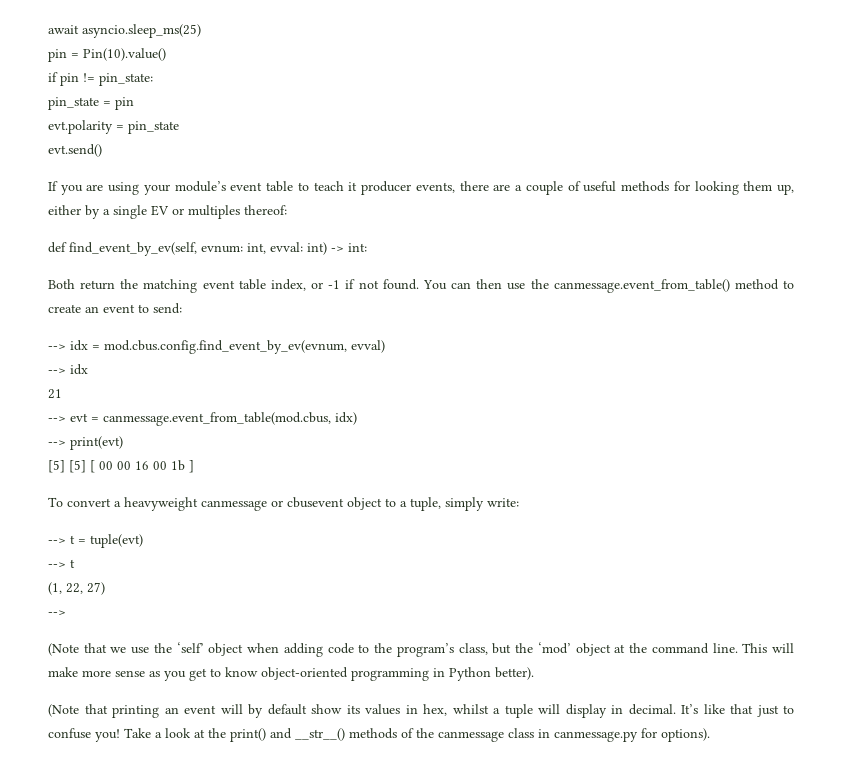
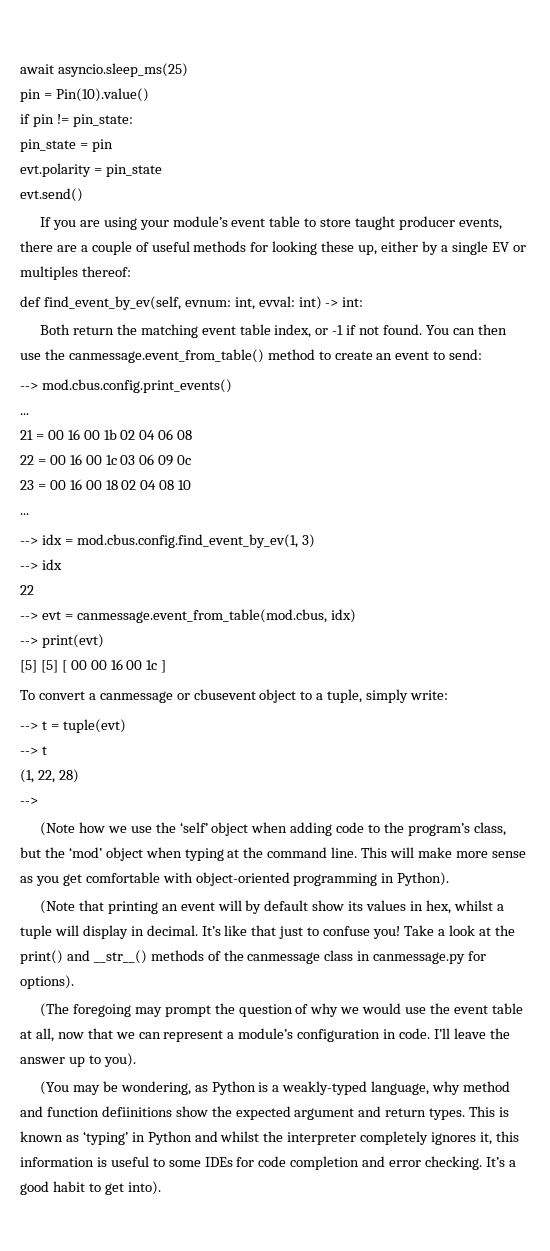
- If you are using your module’s event table to teach it producer events, there are a couple of useful methods for looking them up, either by a single EV or multiples thereof:
+ If you are using your module’s event table to store taught producer events, there are a couple of useful methods for looking these up, either by a single EV or multiples thereof:
+ --> mod.cbus.config.print_events()
+ ...
+ 21 = 00 16 00 1b 02 04 06 08
+ 22 = 00 16 00 1c 03 06 09 0c
+ 23 = 00 16 00 18 02 04 08 10
+ ...
- --> idx = mod.cbus.config.find_event_by_ev(evnum, evval)
+ --> idx = mod.cbus.config.find_event_by_ev(1, 3)
  --> idx
- 21
+ 22
- [5] [5] [ 00 00 16 00 1b ]
+ [5] [5] [ 00 00 16 00 1c ]
- To convert a heavyweight canmessage or cbusevent object to a tuple, simply write:
+ To convert a canmessage or cbusevent object to a tuple, simply write:
- (1, 22, 27)
+ (1, 22, 28)
- (Note that we use the ‘self’ object when adding code to the program’s class, but the ‘mod’ object at the command line.
+ (Note how we use the ‘self’ object when adding code to the program’s class, but the ‘mod’ object when typing at the command line.
- This will make more sense as you get to know object-oriented programming in Python better).
+ This will make more sense as you get comfortable with object-oriented programming in Python).
+ (The foregoing may prompt the question of why we would use the event table at all, now that we can represent a module’s configuration in code. I’ll leave the answer up to you).
+ (You may be wondering, as Python is a weakly-typed language, why method and function defiinitions show the expected argument and return types. This is known as ‘typing’ in Python and whilst the interpreter completely ignores it, this information is useful to some IDEs for code completion and error checking. It’s a good habit to get into).

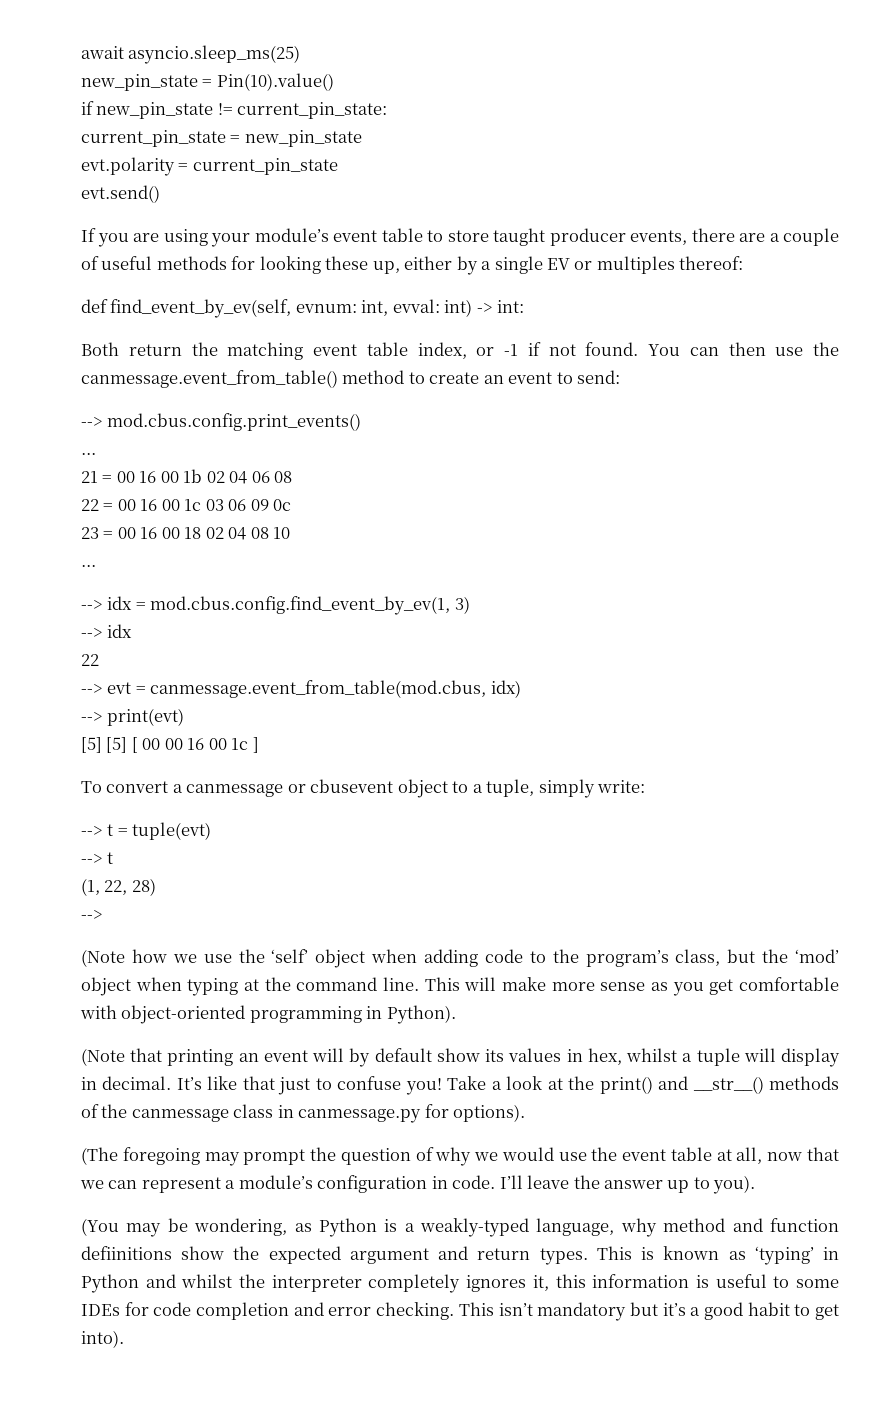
- pin = Pin(10).value()
+ new_pin_state = Pin(10).value()
- if pin != pin_state:
- pin_state = pin
+ if new_pin_state != current_pin_state:
+ current_pin_state = new_pin_state
- evt.polarity = pin_state
+ evt.polarity = current_pin_state
- It’s a good habit to get into).
+ This isn’t mandatory but it’s a good habit to get into).

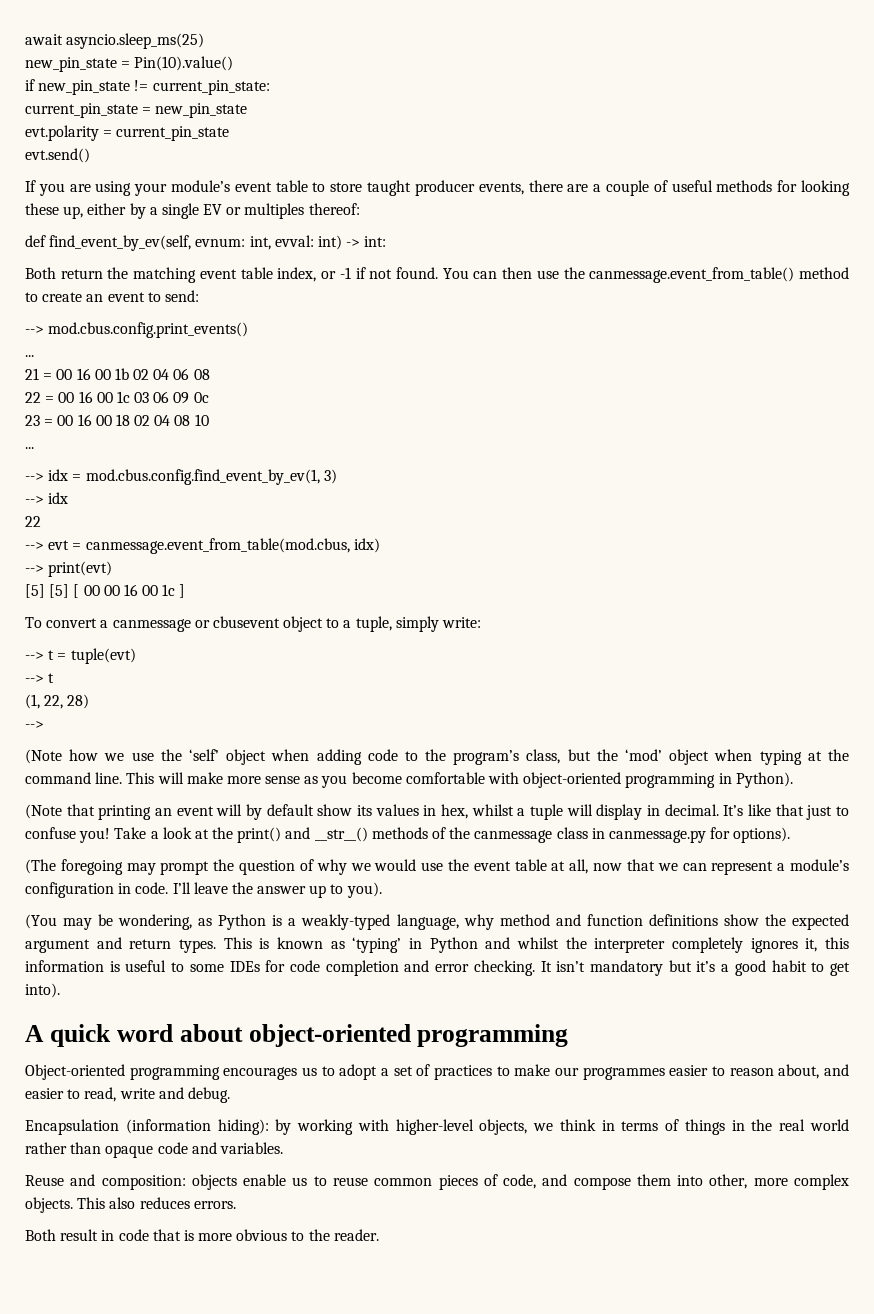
- This will make more sense as you get comfortable with object-oriented programming in Python).
+ This will make more sense as you become comfortable with object-oriented programming in Python).
- (You may be wondering, as Python is a weakly-typed language, why method and function defiinitions show the expected argument and return types.
+ (You may be wondering, as Python is a weakly-typed language, why method and function definitions show the expected argument and return types.
- This isn’t mandatory but it’s a good habit to get into).
+ It isn’t mandatory but it’s a good habit to get into).
+ A quick word about object-oriented programming
+ Object-oriented programming encourages us to adopt a set of practices to make our programmes easier to reason about, and easier to read, write and debug.
+ Encapsulation (information hiding): by working with higher-level objects, we think in terms of things in the real world rather than opaque code and variables.
+ Reuse and composition: objects enable us to reuse common pieces of code, and compose them into other, more complex objects. This also reduces errors.
+ Both result in code that is more obvious to the reader.

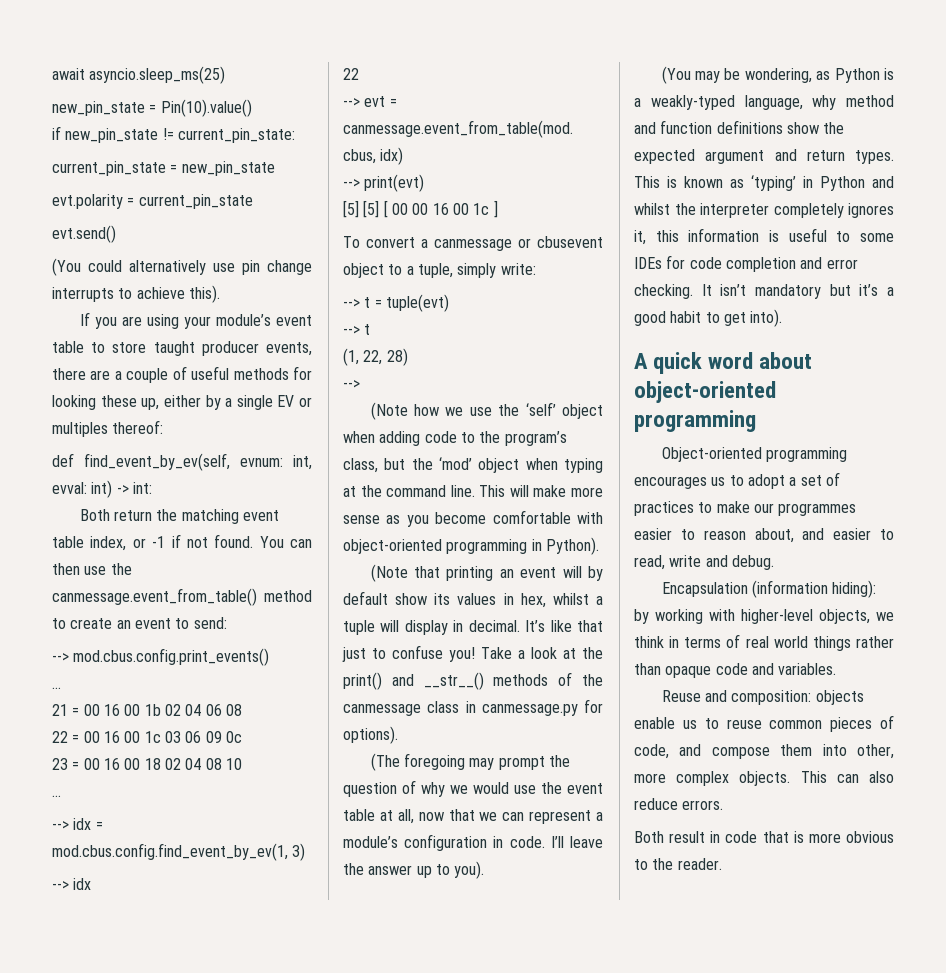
+ (You could alternatively use pin change interrupts to achieve this).
- Encapsulation (information hiding): by working with higher-level objects, we think in terms of things in the real world rather than opaque code and variables.
+ Encapsulation (information hiding): by working with higher-level objects, we think in terms of real world things rather than opaque code and variables.
- This also reduces errors.
+ This can also reduce errors.

